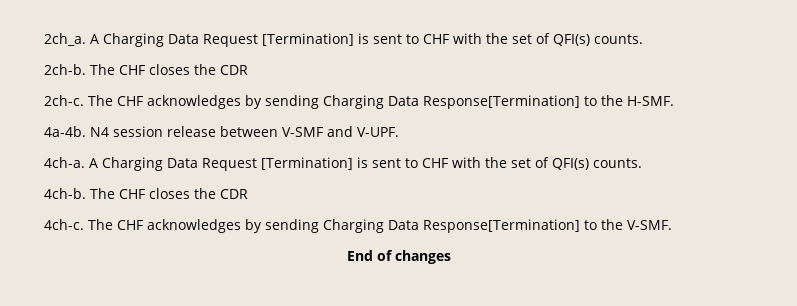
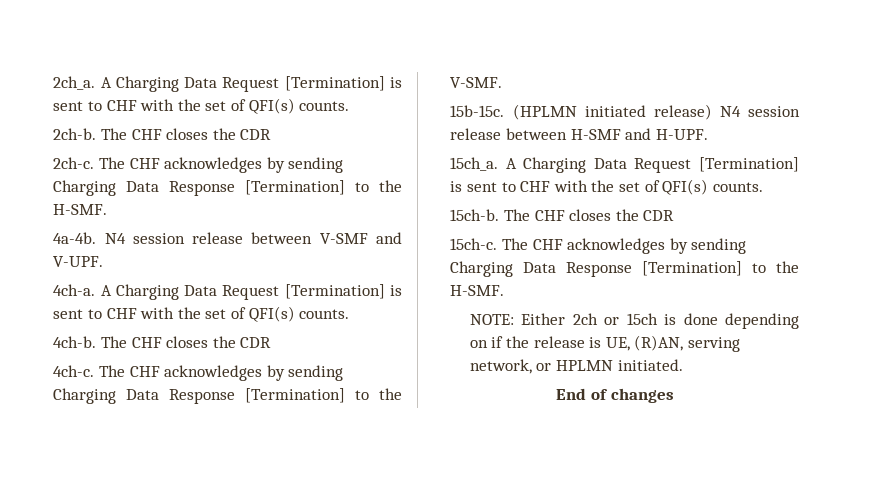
- 2ch-c. The CHF acknowledges by sending Charging Data Response[Termination] to the H-SMF.
+ 2ch-c. The CHF acknowledges by sending Charging Data Response [Termination] to the H-SMF.
- The CHF acknowledges by sending Charging Data Response[Termination] to the V-SMF.
+ The CHF acknowledges by sending Charging Data Response [Termination] to the V-SMF.
+ 15b-15c. (HPLMN initiated release) N4 session release between H-SMF and H-UPF.
+ 15ch_a. A Charging Data Request [Termination] is sent to CHF with the set of QFI(s) counts.
+ 15ch-b. The CHF closes the CDR
+ 15ch-c. The CHF acknowledges by sending Charging Data Response [Termination] to the H-SMF.
+ NOTE: Either 2ch or 15ch is done depending on if the release is UE, (R)AN, serving network, or HPLMN initiated.

